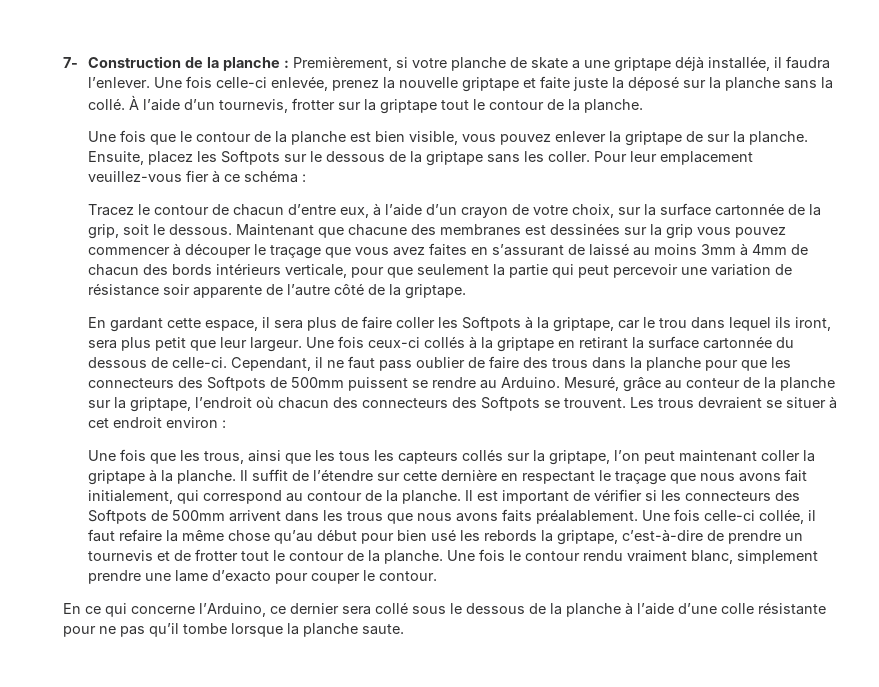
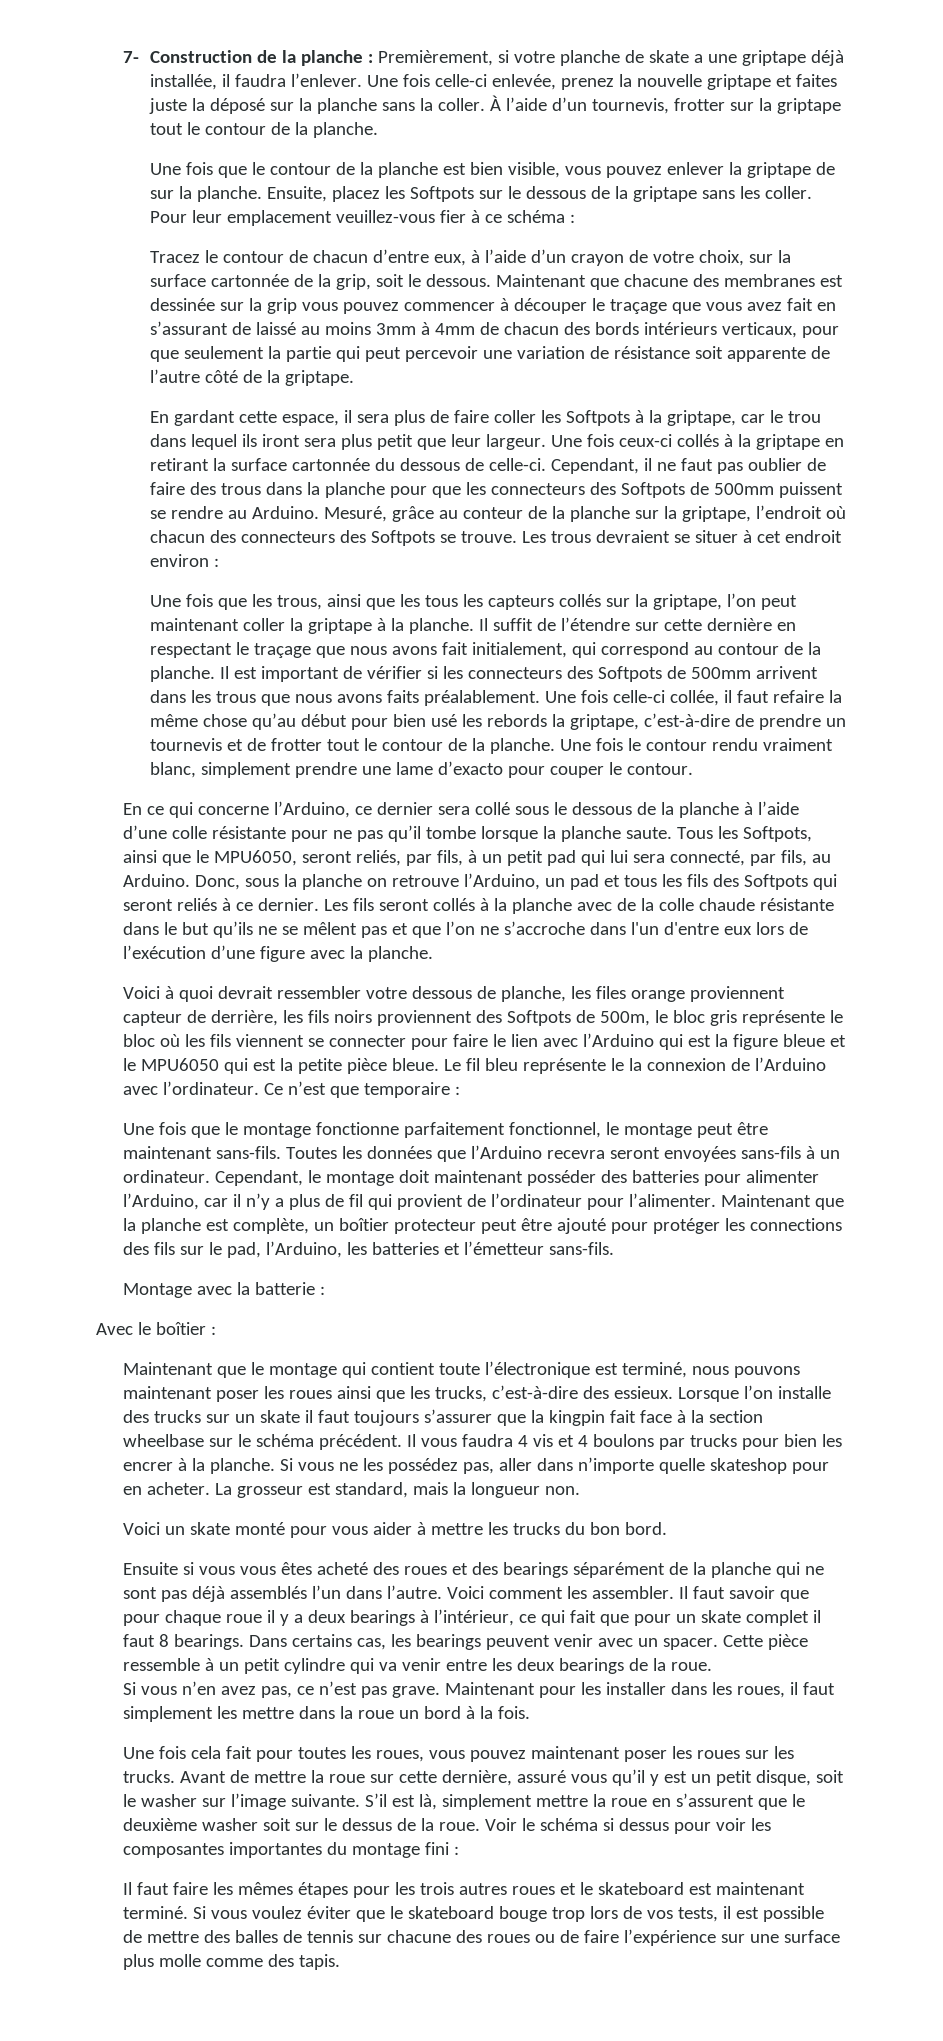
- Une fois celle-ci enlevée, prenez la nouvelle griptape et faite juste la déposé sur la planche sans la collé.
+ Une fois celle-ci enlevée, prenez la nouvelle griptape et faites juste la déposé sur la planche sans la coller.
- Maintenant que chacune des membranes est dessinées sur la grip vous pouvez commencer à découper le traçage que vous avez faites en s’assurant de laissé au moins 3mm à 4mm de chacun des bords intérieurs verticale, pour que seulement la partie qui peut percevoir une variation de résistance soir apparente de l’autre côté de la griptape.
+ Maintenant que chacune des membranes est dessinée sur la grip vous pouvez commencer à découper le traçage que vous avez fait en s’assurant de laissé au moins 3mm à 4mm de chacun des bords intérieurs verticaux, pour que seulement la partie qui peut percevoir une variation de résistance soit apparente de l’autre côté de la griptape.
- En gardant cette espace, il sera plus de faire coller les Softpots à la griptape, car le trou dans lequel ils iront, sera plus petit que leur largeur.
+ En gardant cette espace, il sera plus de faire coller les Softpots à la griptape, car le trou dans lequel ils iront sera plus petit que leur largeur.
- Cependant, il ne faut pass oublier de faire des trous dans la planche pour que les connecteurs des Softpots de 500mm puissent se rendre au Arduino.
+ Cependant, il ne faut pas oublier de faire des trous dans la planche pour que les connecteurs des Softpots de 500mm puissent se rendre au Arduino.
- Mesuré, grâce au conteur de la planche sur la griptape, l’endroit où chacun des connecteurs des Softpots se trouvent.
+ Mesuré, grâce au conteur de la planche sur la griptape, l’endroit où chacun des connecteurs des Softpots se trouve.
+ Tous les Softpots, ainsi que le MPU6050, seront reliés, par fils, à un petit pad qui lui sera connecté, par fils, au Arduino. Donc, sous la planche on retrouve l’Arduino, un pad et tous les fils des Softpots qui seront reliés à ce dernier. Les fils seront collés à la planche avec de la colle chaude résistante dans le but qu’ils ne se mêlent pas et que l’on ne s’accroche dans l'un d'entre eux lors de l’exécution d’une figure avec la planche.
+ Voici à quoi devrait ressembler votre dessous de planche, les files orange proviennent capteur de derrière, les fils noirs proviennent des Softpots de 500m, le bloc gris représente le bloc où les fils viennent se connecter pour faire le lien avec l’Arduino qui est la figure bleue et le MPU6050 qui est la petite pièce bleue. Le fil bleu représente le la connexion de l’Arduino avec l’ordinateur. Ce n’est que temporaire :
+ Une fois que le montage fonctionne parfaitement fonctionnel, le montage peut être maintenant sans-fils. Toutes les données que l’Arduino recevra seront envoyées sans-fils à un ordinateur. Cependant, le montage doit maintenant posséder des batteries pour alimenter l’Arduino, car il n’y a plus de fil qui provient de l’ordinateur pour l’alimenter. Maintenant que la planche est complète, un boîtier protecteur peut être ajouté pour protéger les connections des fils sur le pad, l’Arduino, les batteries et l’émetteur sans-fils.
+ Montage avec la batterie :
+ Avec le boîtier :
+ Maintenant que le montage qui contient toute l’électronique est terminé, nous pouvons maintenant poser les roues ainsi que les trucks, c’est-à-dire des essieux. Lorsque l’on installe des trucks sur un skate il faut toujours s’assurer que la kingpin fait face à la section wheelbase sur le schéma précédent. Il vous faudra 4 vis et 4 boulons par trucks pour bien les encrer à la planche. Si vous ne les possédez pas, aller dans n’importe quelle skateshop pour en acheter. La grosseur est standard, mais la longueur non.
+ Voici un skate monté pour vous aider à mettre les trucks du bon bord.
+ Ensuite si vous vous êtes acheté des roues et des bearings séparément de la planche qui ne sont pas déjà assemblés l’un dans l’autre. Voici comment les assembler. Il faut savoir que pour chaque roue il y a deux bearings à l’intérieur, ce qui fait que pour un skate complet il faut 8 bearings. Dans certains cas, les bearings peuvent venir avec un spacer. Cette pièce ressemble à un petit cylindre qui va venir entre les deux bearings de la roue.
+ Si vous n’en avez pas, ce n’est pas grave. Maintenant pour les installer dans les roues, il faut simplement les mettre dans la roue un bord à la fois.
+ Une fois cela fait pour toutes les roues, vous pouvez maintenant poser les roues sur les trucks. Avant de mettre la roue sur cette dernière, assuré vous qu’il y est un petit disque, soit le washer sur l’image suivante. S’il est là, simplement mettre la roue en s’assurent que le deuxième washer soit sur le dessus de la roue. Voir le schéma si dessus pour voir les composantes importantes du montage fini :
+ Il faut faire les mêmes étapes pour les trois autres roues et le skateboard est maintenant terminé. Si vous voulez éviter que le skateboard bouge trop lors de vos tests, il est possible de mettre des balles de tennis sur chacune des roues ou de faire l’expérience sur une surface plus molle comme des tapis.

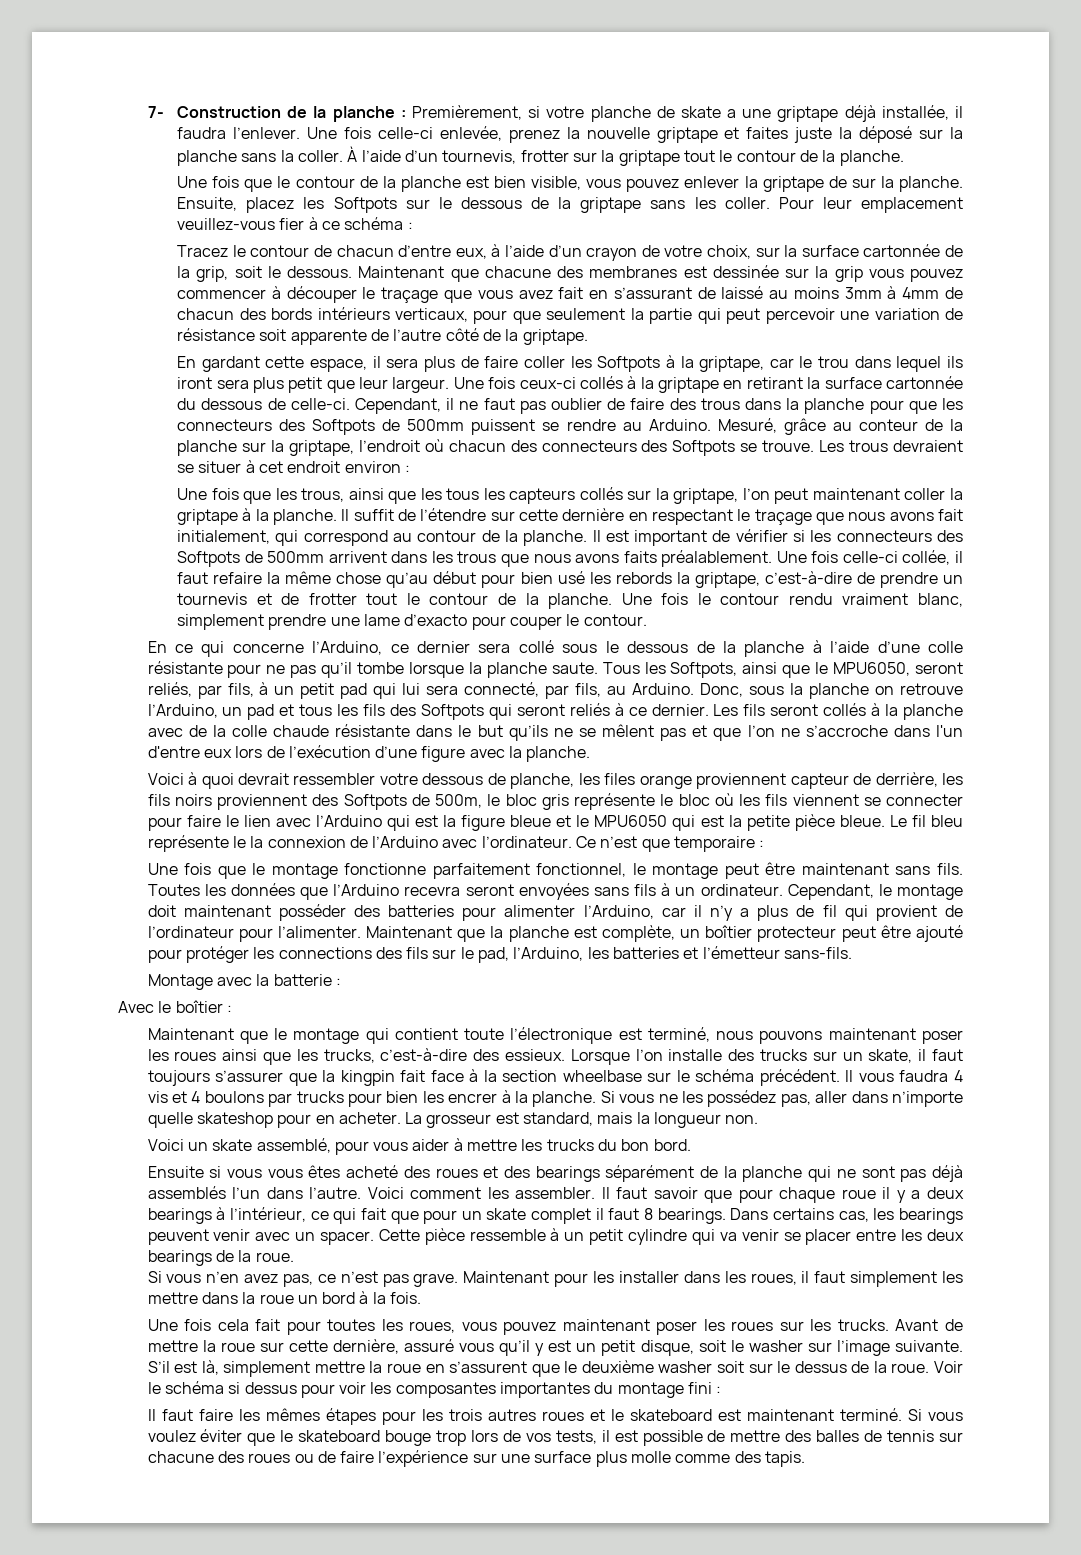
- Une fois que le montage fonctionne parfaitement fonctionnel, le montage peut être maintenant sans-fils.
+ Une fois que le montage fonctionne parfaitement fonctionnel, le montage peut être maintenant sans fils.
- Toutes les données que l’Arduino recevra seront envoyées sans-fils à un ordinateur.
+ Toutes les données que l’Arduino recevra seront envoyées sans fils à un ordinateur.
- Lorsque l’on installe des trucks sur un skate il faut toujours s’assurer que la kingpin fait face à la section wheelbase sur le schéma précédent.
+ Lorsque l’on installe des trucks sur un skate, il faut toujours s’assurer que la kingpin fait face à la section wheelbase sur le schéma précédent.
- Voici un skate monté pour vous aider à mettre les trucks du bon bord.
+ Voici un skate assemblé, pour vous aider à mettre les trucks du bon bord.
- Cette pièce ressemble à un petit cylindre qui va venir entre les deux bearings de la roue.
+ Cette pièce ressemble à un petit cylindre qui va venir se placer entre les deux bearings de la roue.

